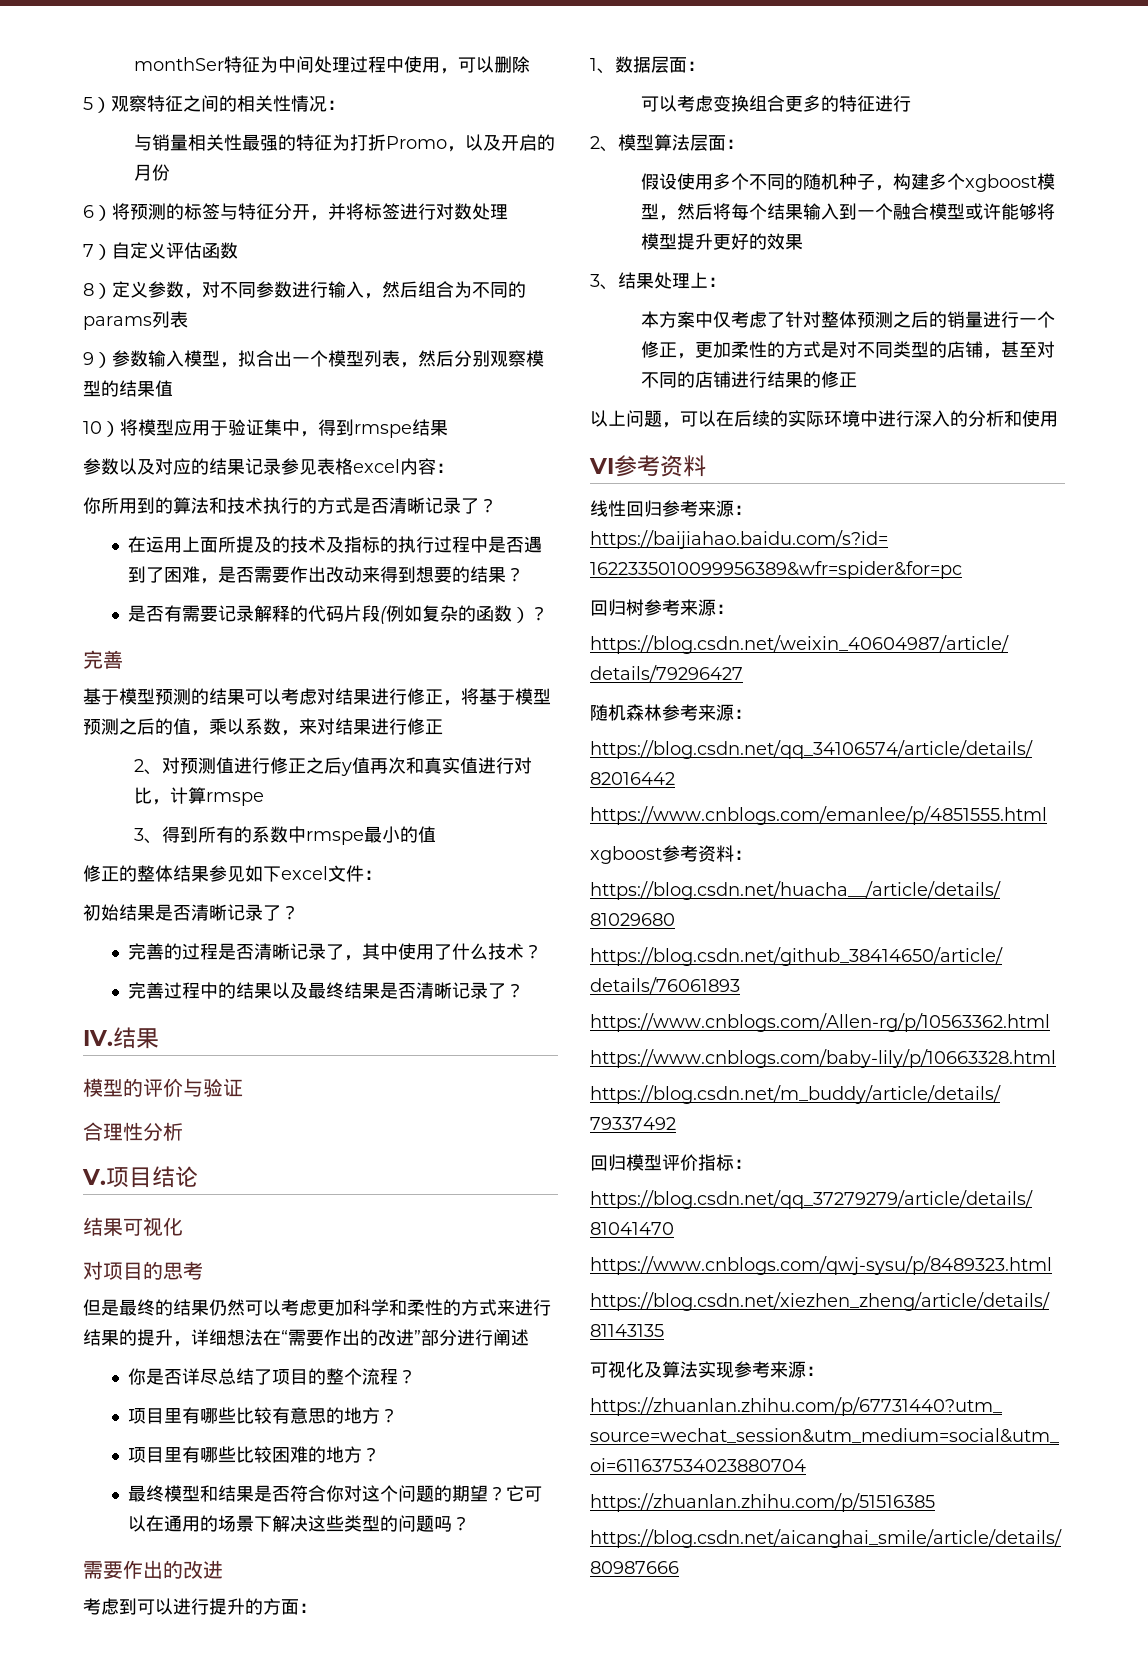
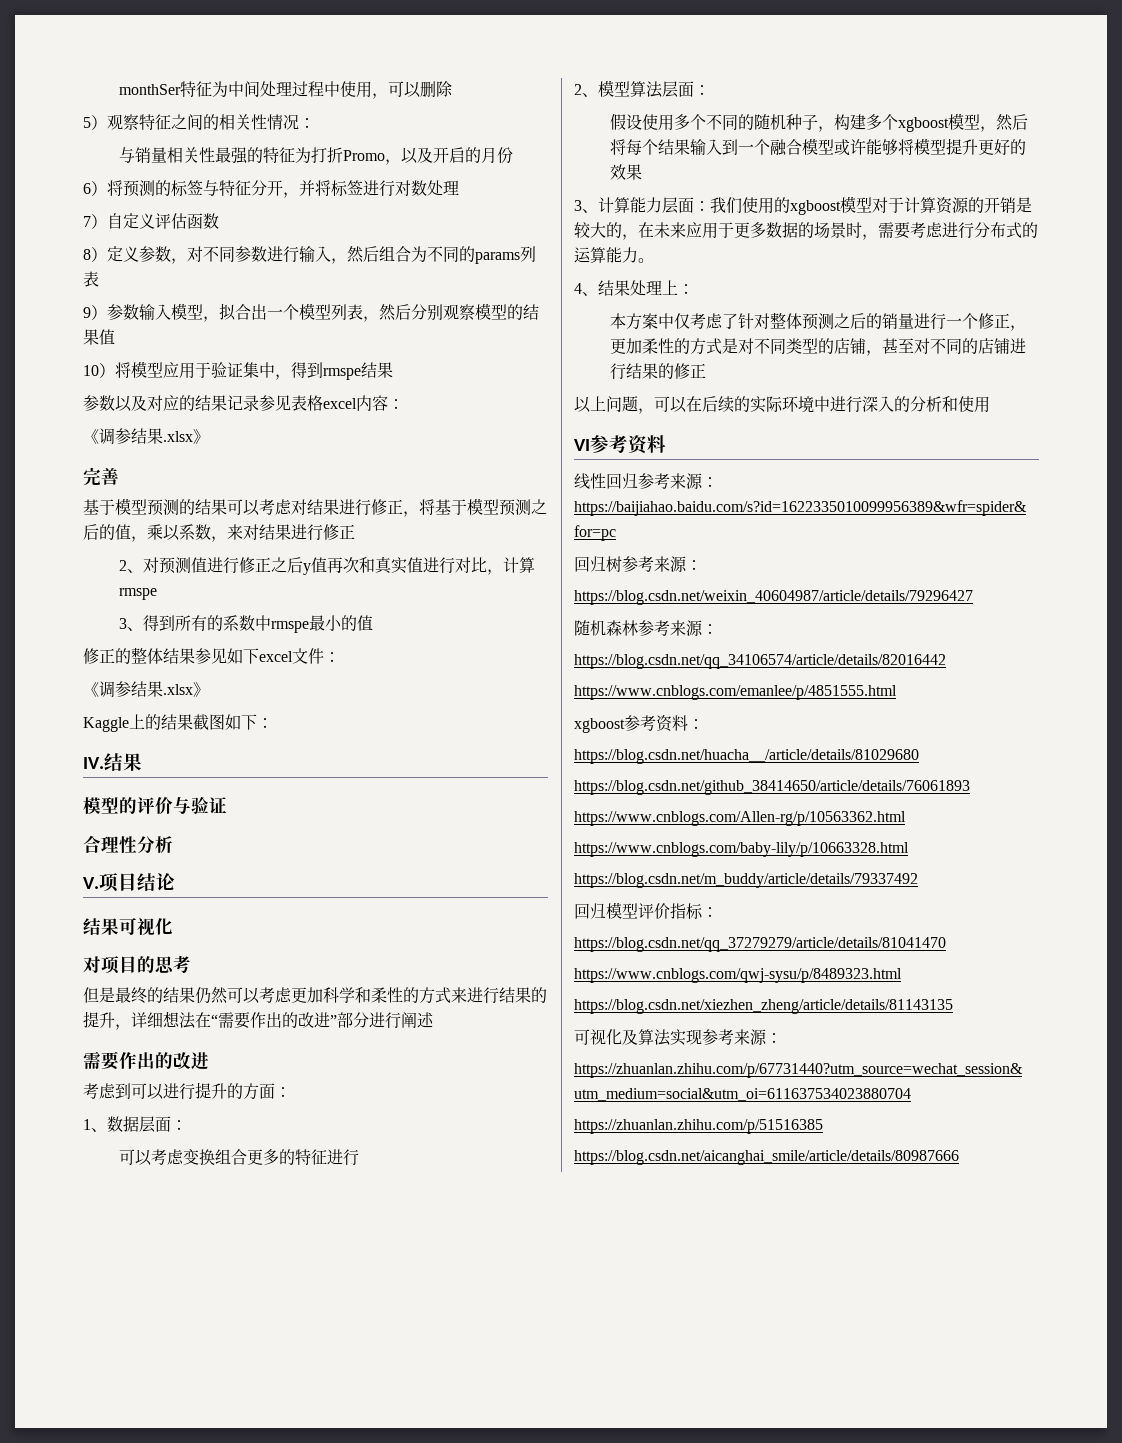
  参数以及对应的结果记录参见表格excel内容：
- 你所用到的算法和技术执行的方式是否清晰记录了？
- 在运用上面所提及的技术及指标的执行过程中是否遇到了困难，是否需要作出改动来得到想要的结果？
- 是否有需要记录解释的代码片段(例如复杂的函数）？
+ 《调参结果.xlsx》
  修正的整体结果参见如下excel文件：
- 初始结果是否清晰记录了？
- 完善的过程是否清晰记录了，其中使用了什么技术？
- 完善过程中的结果以及最终结果是否清晰记录了？
+ 《调参结果.xlsx》
+ Kaggle上的结果截图如下：
- 你是否详尽总结了项目的整个流程？
- 项目里有哪些比较有意思的地方？
- 项目里有哪些比较困难的地方？
- 最终模型和结果是否符合你对这个问题的期望？它可以在通用的场景下解决这些类型的问题吗？
- 3、结果处理上：
+ 3、计算能力层面：我们使用的xgboost模型对于计算资源的开销是较大的，在未来应用于更多数据的场景时，需要考虑进行分布式的运算能力。
+ 4、结果处理上：

